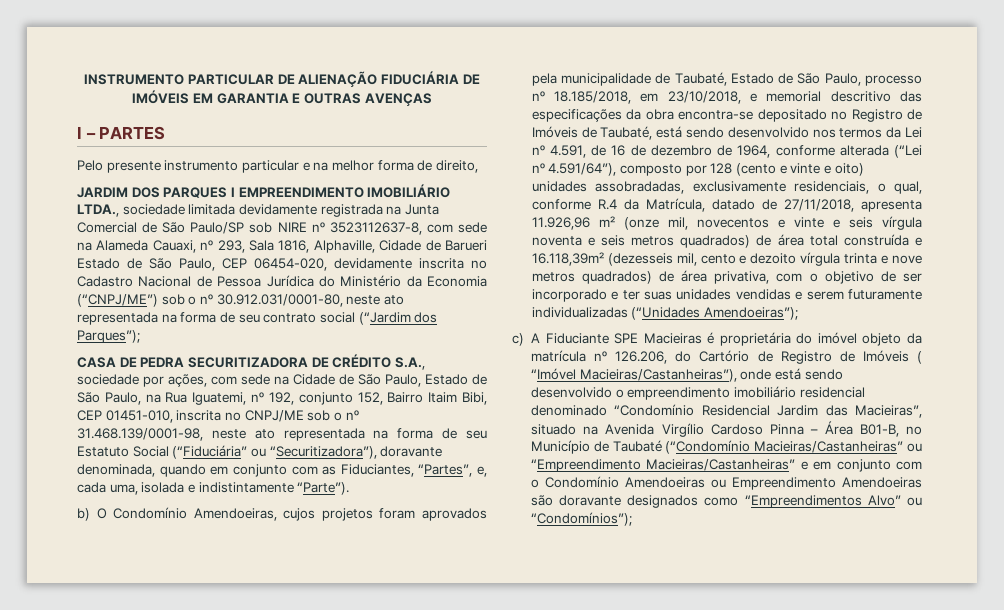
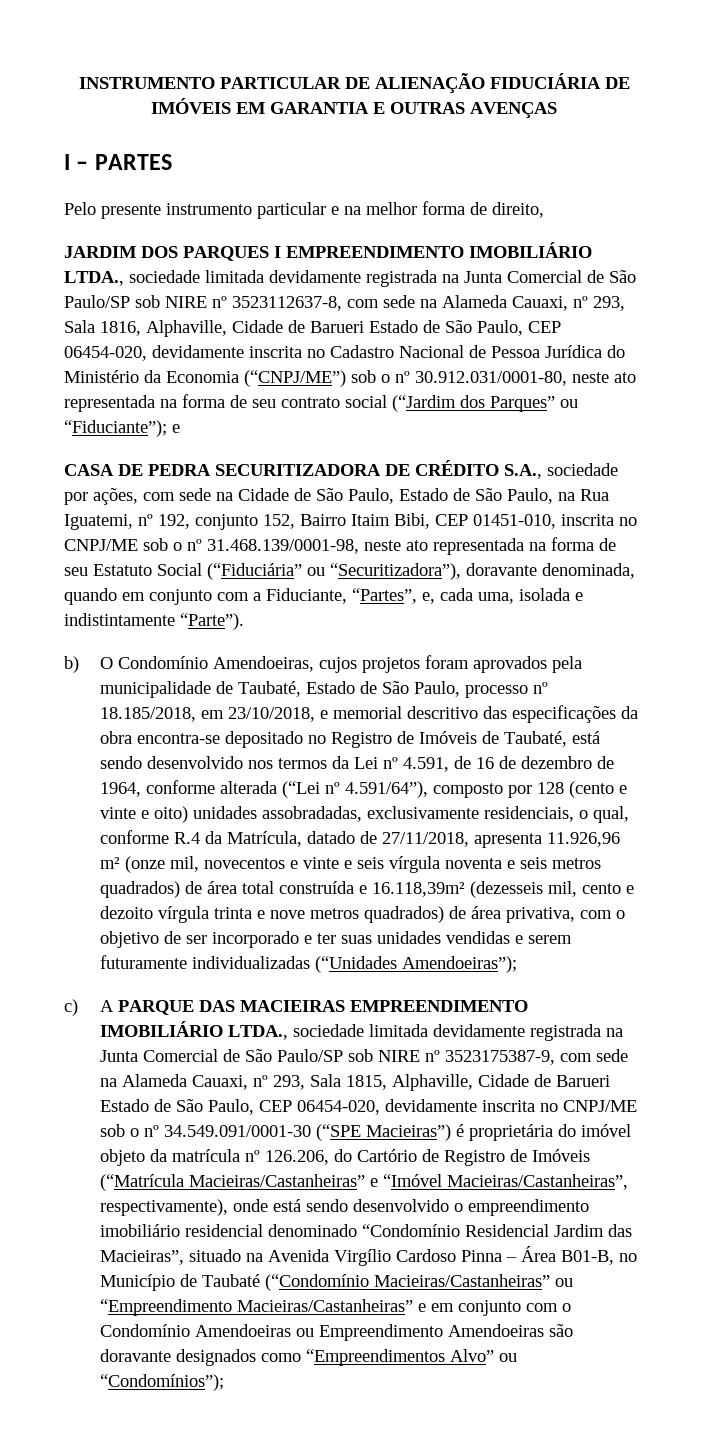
- JARDIM DOS PARQUES I EMPREENDIMENTO IMOBILIÁRIO LTDA., sociedade limitada devidamente registrada na Junta Comercial de São Paulo/SP sob NIRE nº 3523112637-8, com sede na Alameda Cauaxi, nº 293, Sala 1816, Alphaville, Cidade de Barueri Estado de São Paulo, CEP 06454-020, devidamente inscrita no Cadastro Nacional de Pessoa Jurídica do Ministério da Economia (“CNPJ/ME”) sob o nº 30.912.031/0001-80, neste ato representada na forma de seu contrato social (“Jardim dos Parques”);
+ JARDIM DOS PARQUES I EMPREENDIMENTO IMOBILIÁRIO LTDA., sociedade limitada devidamente registrada na Junta Comercial de São Paulo/SP sob NIRE nº 3523112637-8, com sede na Alameda Cauaxi, nº 293, Sala 1816, Alphaville, Cidade de Barueri Estado de São Paulo, CEP 06454-020, devidamente inscrita no Cadastro Nacional de Pessoa Jurídica do Ministério da Economia (“CNPJ/ME”) sob o nº 30.912.031/0001-80, neste ato representada na forma de seu contrato social (“Jardim dos Parques” ou “Fiduciante”); e
- CASA DE PEDRA SECURITIZADORA DE CRÉDITO S.A., sociedade por ações, com sede na Cidade de São Paulo, Estado de São Paulo, na Rua Iguatemi, nº 192, conjunto 152, Bairro Itaim Bibi, CEP 01451-010, inscrita no CNPJ/ME sob o nº 31.468.139/0001-98, neste ato representada na forma de seu Estatuto Social (“Fiduciária” ou “Securitizadora”), doravante denominada, quando em conjunto com as Fiduciantes, “Partes”, e, cada uma, isolada e indistintamente “Parte”).
+ CASA DE PEDRA SECURITIZADORA DE CRÉDITO S.A., sociedade por ações, com sede na Cidade de São Paulo, Estado de São Paulo, na Rua Iguatemi, nº 192, conjunto 152, Bairro Itaim Bibi, CEP 01451-010, inscrita no CNPJ/ME sob o nº 31.468.139/0001-98, neste ato representada na forma de seu Estatuto Social (“Fiduciária” ou “Securitizadora”), doravante denominada, quando em conjunto com a Fiduciante, “Partes”, e, cada uma, isolada e indistintamente “Parte”).
- c) A Fiduciante SPE Macieiras é proprietária do imóvel objeto da matrícula nº 126.206, do Cartório de Registro de Imóveis ( “Imóvel Macieiras/Castanheiras”), onde está sendo desenvolvido o empreendimento imobiliário residencial denominado “Condomínio Residencial Jardim das Macieiras”, situado na Avenida Virgílio Cardoso Pinna – Área B01-B, no Município de Taubaté (“Condomínio Macieiras/Castanheiras” ou “Empreendimento Macieiras/Castanheiras” e em conjunto com o Condomínio Amendoeiras ou Empreendimento Amendoeiras são doravante designados como “Empreendimentos Alvo” ou “Condomínios”);
+ c) A PARQUE DAS MACIEIRAS EMPREENDIMENTO IMOBILIÁRIO LTDA., sociedade limitada devidamente registrada na Junta Comercial de São Paulo/SP sob NIRE nº 3523175387-9, com sede na Alameda Cauaxi, nº 293, Sala 1815, Alphaville, Cidade de Barueri Estado de São Paulo, CEP 06454-020, devidamente inscrita no CNPJ/ME sob o nº 34.549.091/0001-30 (“SPE Macieiras”) é proprietária do imóvel objeto da matrícula nº 126.206, do Cartório de Registro de Imóveis (“Matrícula Macieiras/Castanheiras” e “Imóvel Macieiras/Castanheiras”, respectivamente), onde está sendo desenvolvido o empreendimento imobiliário residencial denominado “Condomínio Residencial Jardim das Macieiras”, situado na Avenida Virgílio Cardoso Pinna – Área B01-B, no Município de Taubaté (“Condomínio Macieiras/Castanheiras” ou “Empreendimento Macieiras/Castanheiras” e em conjunto com o Condomínio Amendoeiras ou Empreendimento Amendoeiras são doravante designados como “Empreendimentos Alvo” ou “Condomínios”);

